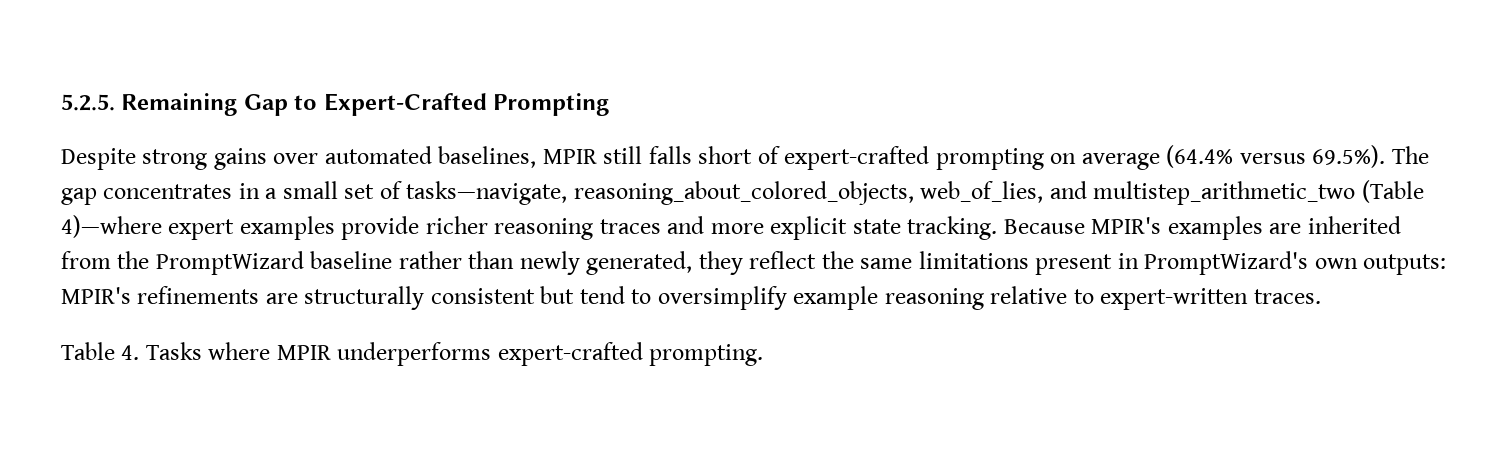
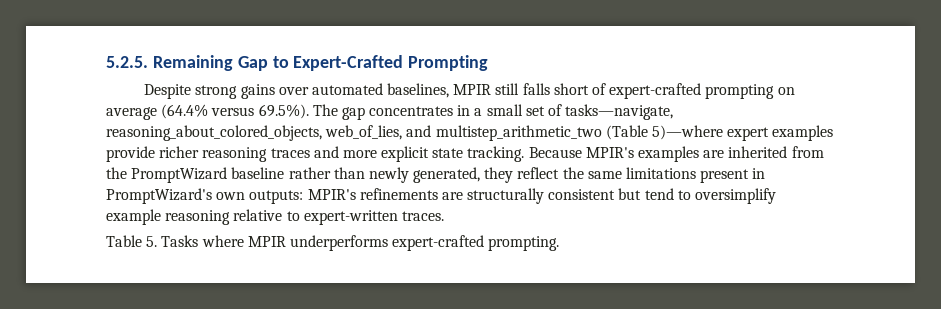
- Despite strong gains over automated baselines, MPIR still falls short of expert-crafted prompting on average (64.4% versus 69.5%). The gap concentrates in a small set of tasks—navigate, reasoning_about_colored_objects, web_of_lies, and multistep_arithmetic_two (Table 4)—where expert examples provide richer reasoning traces and more explicit state tracking.
+ Despite strong gains over automated baselines, MPIR still falls short of expert-crafted prompting on average (64.4% versus 69.5%). The gap concentrates in a small set of tasks—navigate, reasoning_about_colored_objects, web_of_lies, and multistep_arithmetic_two (Table 5)—where expert examples provide richer reasoning traces and more explicit state tracking.
- Table 4. Tasks where MPIR underperforms expert-crafted prompting.
+ Table 5. Tasks where MPIR underperforms expert-crafted prompting.

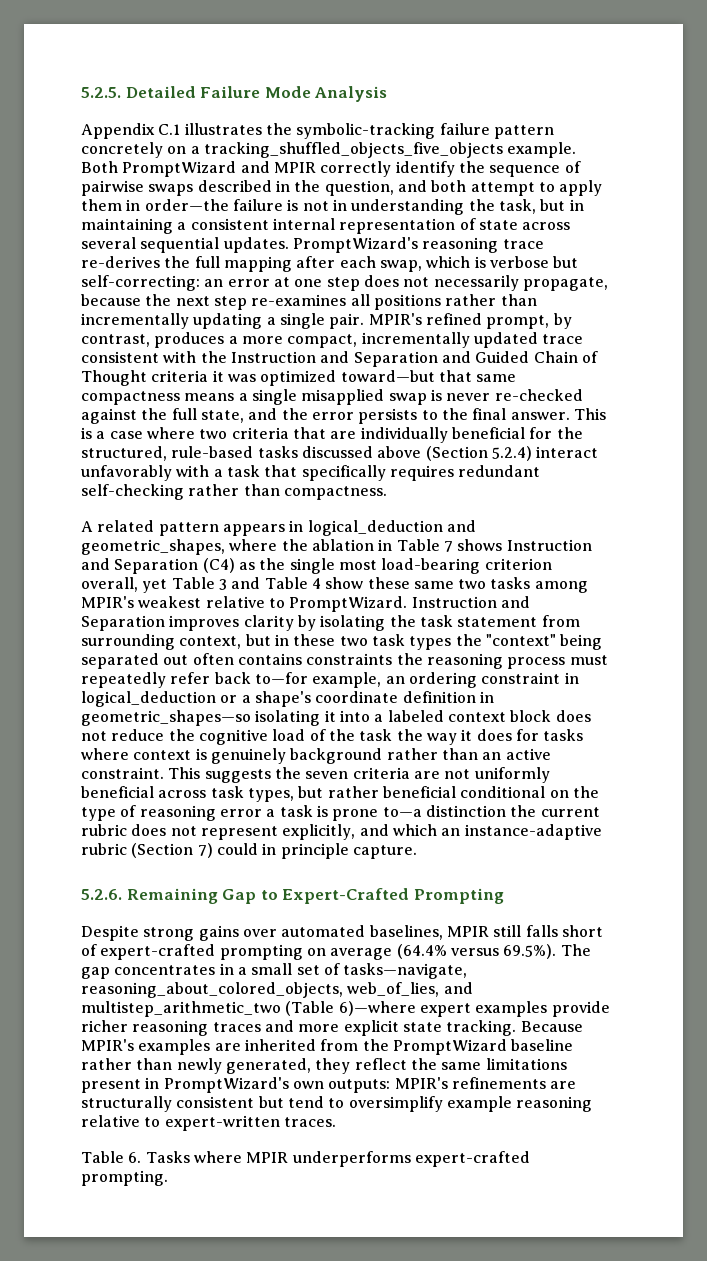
- 5.2.5. Remaining Gap to Expert-Crafted Prompting
+ 5.2.5. Detailed Failure Mode Analysis
+ Appendix C.1 illustrates the symbolic-tracking failure pattern concretely on a tracking_shuffled_objects_five_objects example. Both PromptWizard and MPIR correctly identify the sequence of pairwise swaps described in the question, and both attempt to apply them in order—the failure is not in understanding the task, but in maintaining a consistent internal representation of state across several sequential updates. PromptWizard's reasoning trace re-derives the full mapping after each swap, which is verbose but self-correcting: an error at one step does not necessarily propagate, because the next step re-examines all positions rather than incrementally updating a single pair. MPIR's refined prompt, by contrast, produces a more compact, incrementally updated trace consistent with the Instruction and Separation and Guided Chain of Thought criteria it was optimized toward—but that same compactness means a single misapplied swap is never re-checked against the full state, and the error persists to the final answer. This is a case where two criteria that are individually beneficial for the structured, rule-based tasks discussed above (Section 5.2.4) interact unfavorably with a task that specifically requires redundant self-checking rather than compactness.
+ A related pattern appears in logical_deduction and geometric_shapes, where the ablation in Table 7 shows Instruction and Separation (C4) as the single most load-bearing criterion overall, yet Table 3 and Table 4 show these same two tasks among MPIR's weakest relative to PromptWizard. Instruction and Separation improves clarity by isolating the task statement from surrounding context, but in these two task types the "context" being separated out often contains constraints the reasoning process must repeatedly refer back to—for example, an ordering constraint in logical_deduction or a shape's coordinate definition in geometric_shapes—so isolating it into a labeled context block does not reduce the cognitive load of the task the way it does for tasks where context is genuinely background rather than an active constraint. This suggests the seven criteria are not uniformly beneficial across task types, but rather beneficial conditional on the type of reasoning error a task is prone to—a distinction the current rubric does not represent explicitly, and which an instance-adaptive rubric (Section 7) could in principle capture.
+ 5.2.6. Remaining Gap to Expert-Crafted Prompting
- Despite strong gains over automated baselines, MPIR still falls short of expert-crafted prompting on average (64.4% versus 69.5%). The gap concentrates in a small set of tasks—navigate, reasoning_about_colored_objects, web_of_lies, and multistep_arithmetic_two (Table 5)—where expert examples provide richer reasoning traces and more explicit state tracking.
+ Despite strong gains over automated baselines, MPIR still falls short of expert-crafted prompting on average (64.4% versus 69.5%). The gap concentrates in a small set of tasks—navigate, reasoning_about_colored_objects, web_of_lies, and multistep_arithmetic_two (Table 6)—where expert examples provide richer reasoning traces and more explicit state tracking.
- Table 5. Tasks where MPIR underperforms expert-crafted prompting.
+ Table 6. Tasks where MPIR underperforms expert-crafted prompting.

